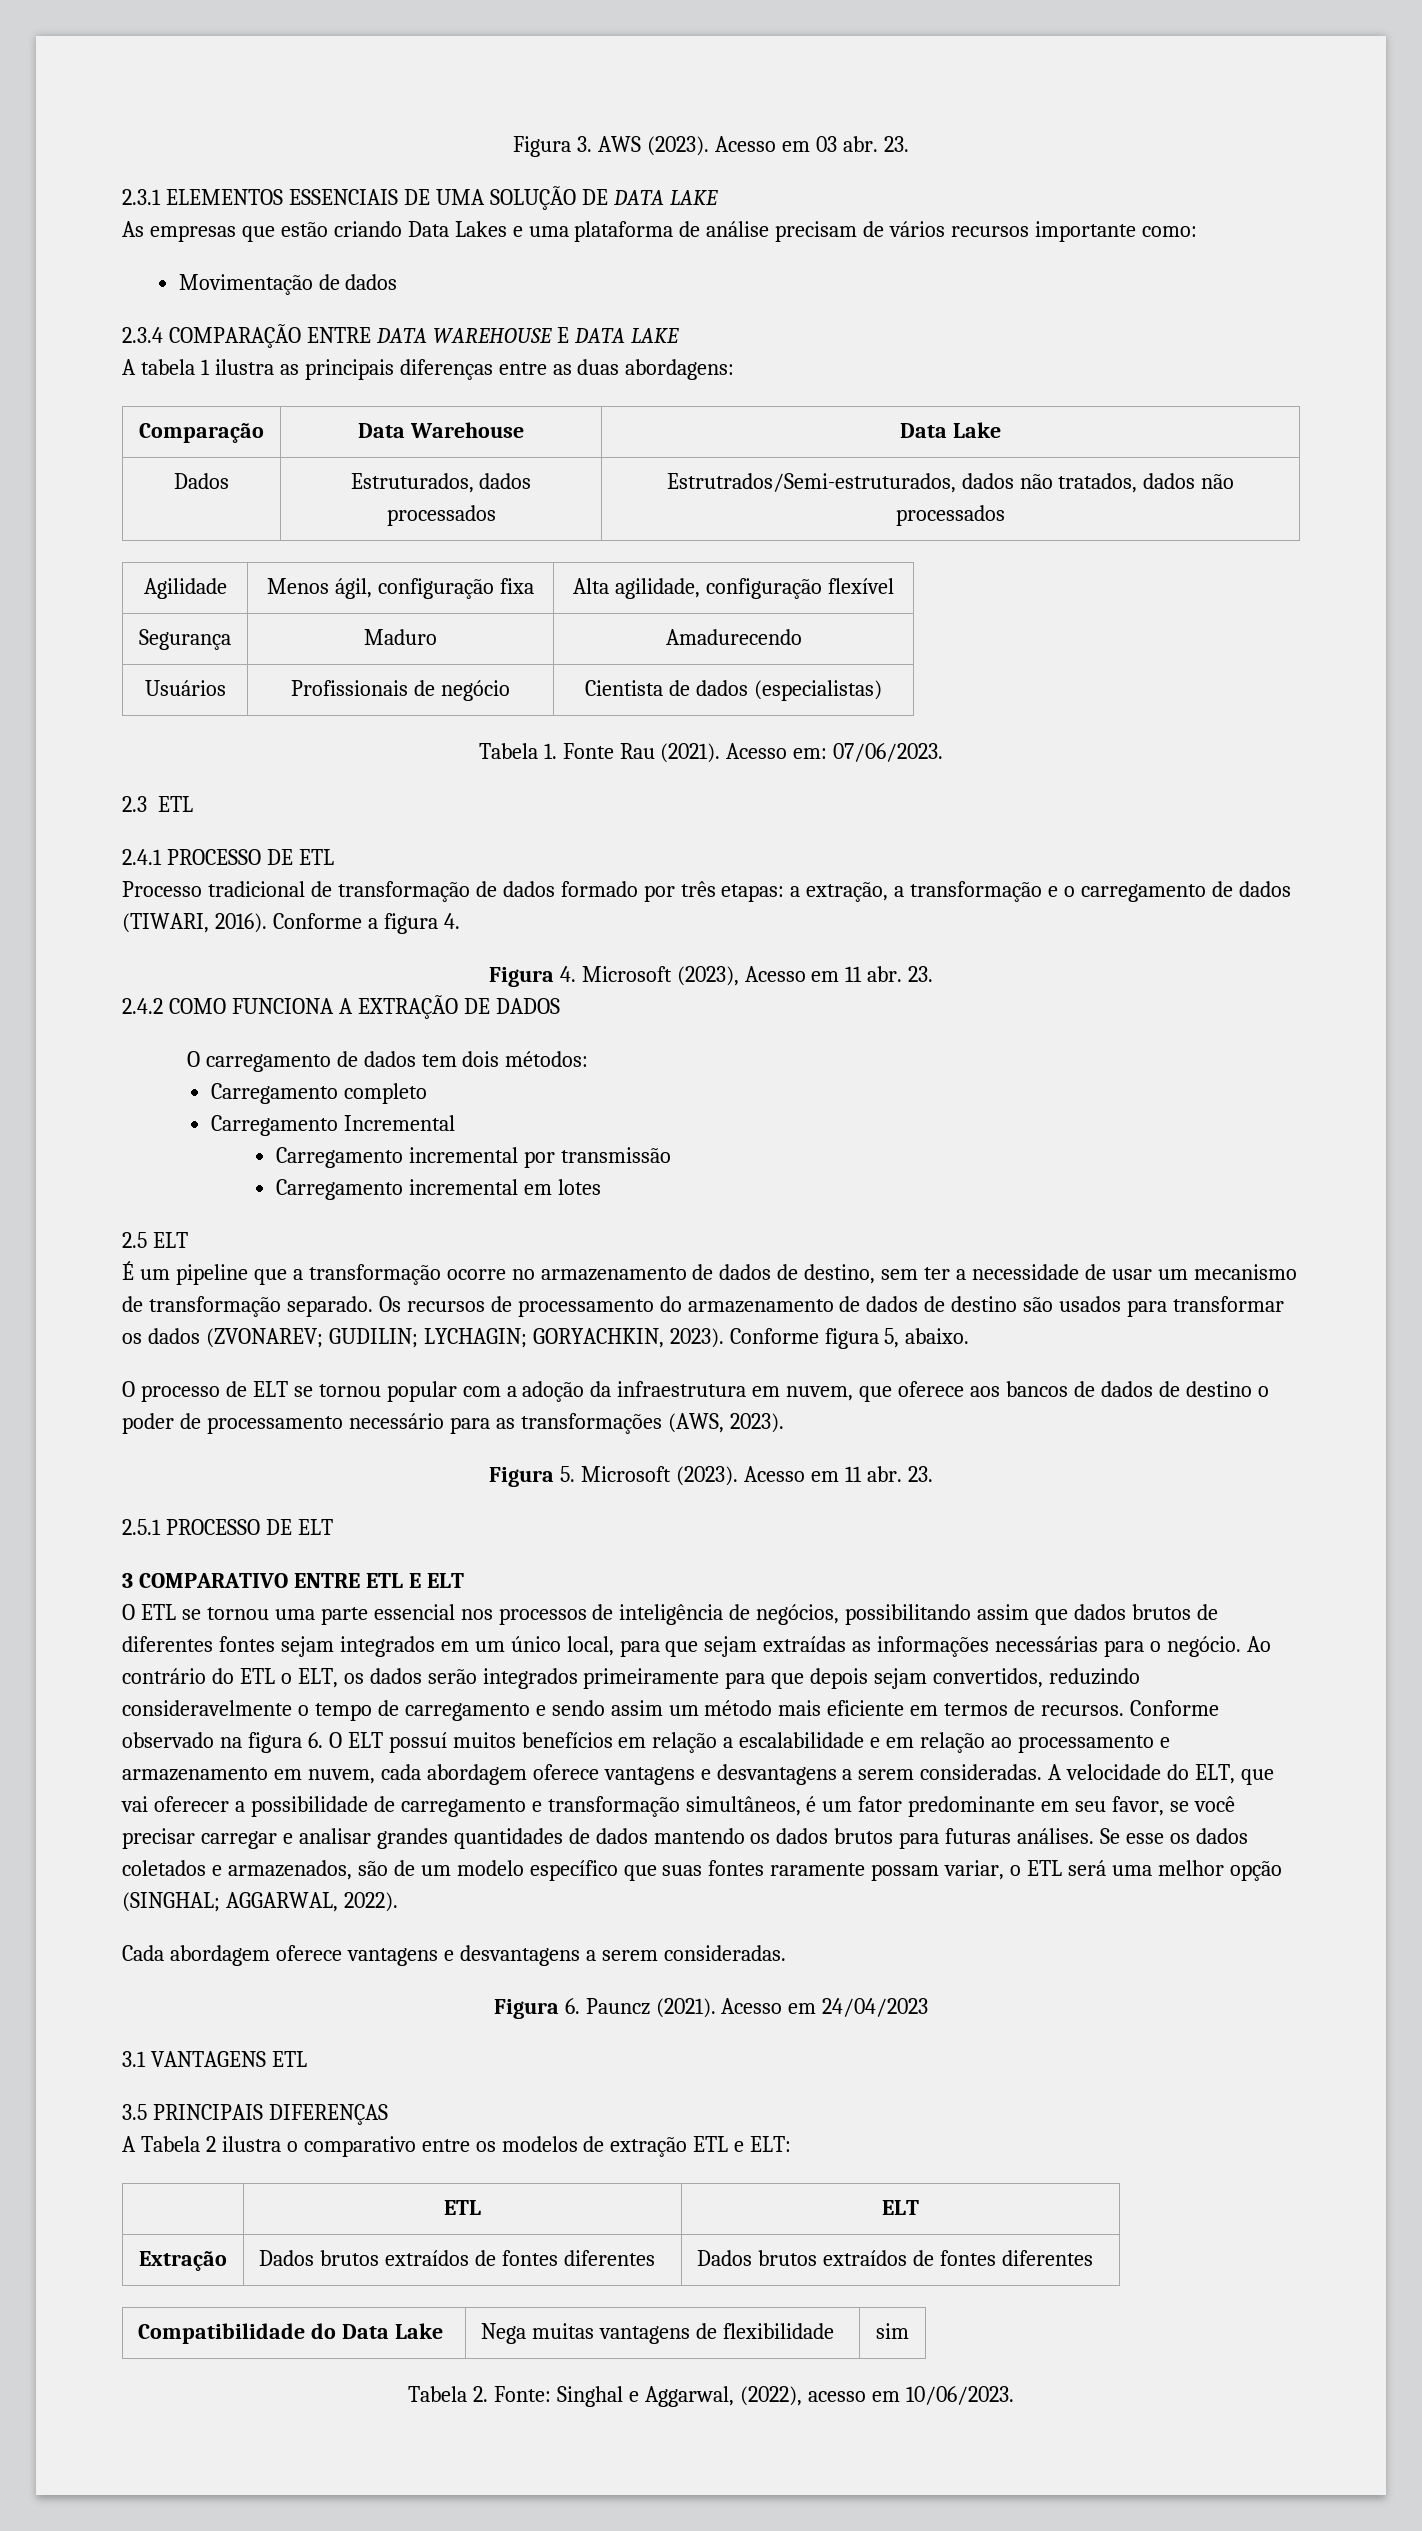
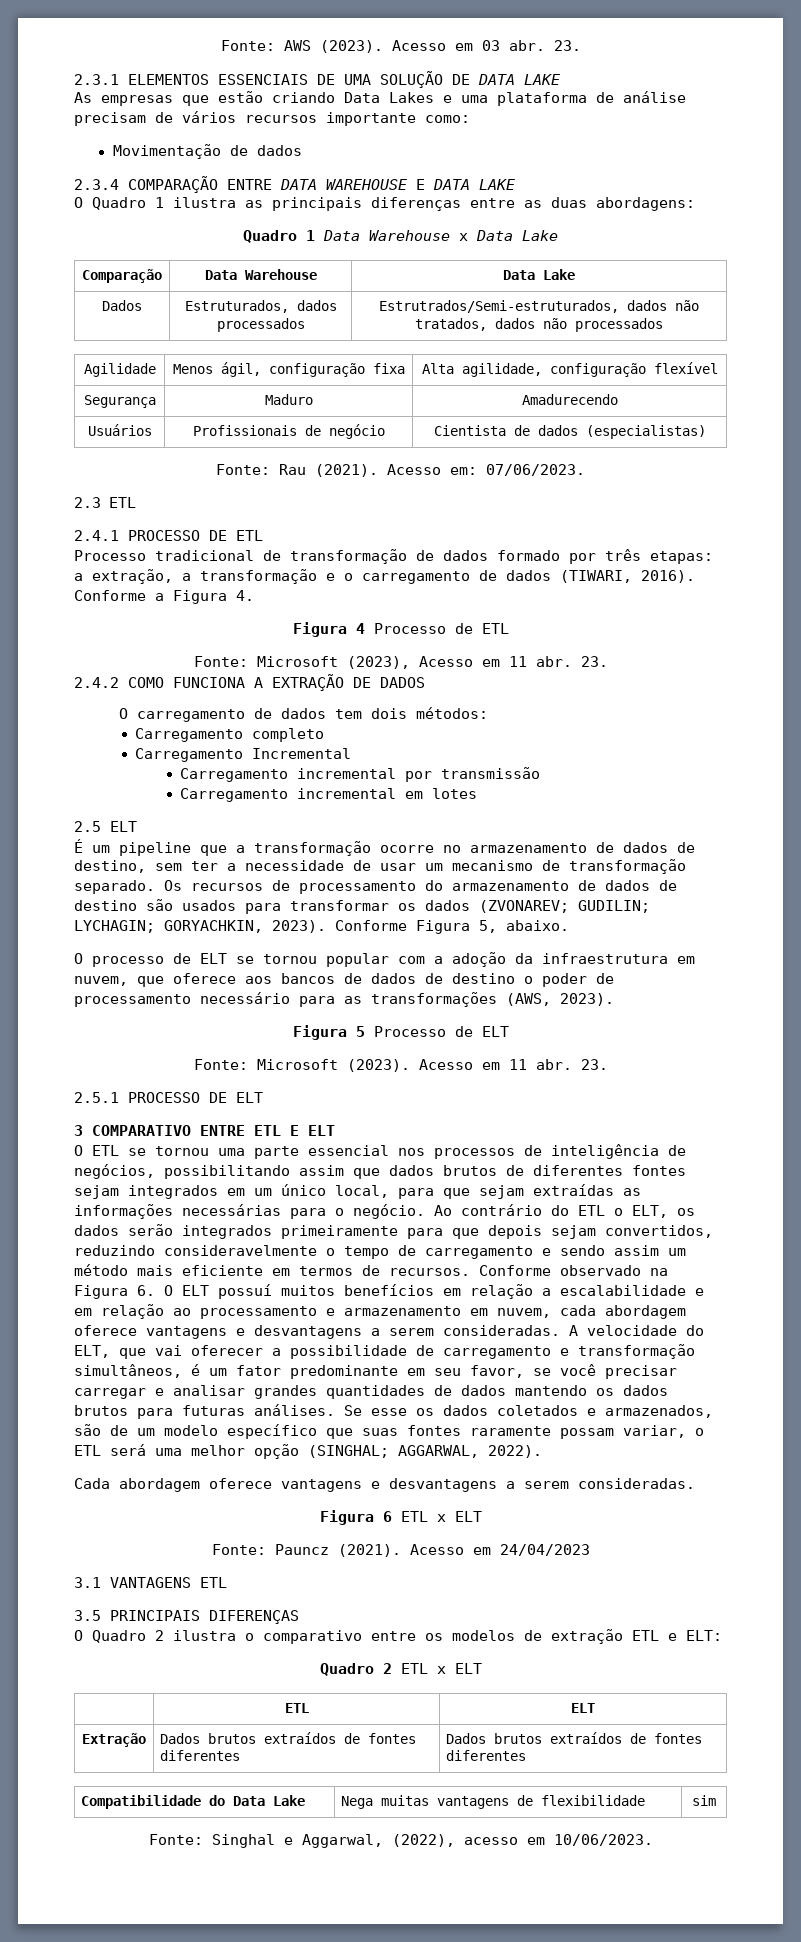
- Figura 3. AWS (2023).
+ Fonte: AWS (2023).
- A tabela 1 ilustra as principais diferenças entre as duas abordagens:
+ O Quadro 1 ilustra as principais diferenças entre as duas abordagens:
+ Quadro 1 Data Warehouse x Data Lake
- Tabela 1. Fonte Rau (2021).
+ Fonte: Rau (2021).
- Conforme a figura 4.
+ Conforme a Figura 4.
- Figura 4. Microsoft (2023), Acesso em 11 abr.
+ Figura 4 Processo de ETL
+ Fonte: Microsoft (2023), Acesso em 11 abr.
- Conforme figura 5, abaixo.
+ Conforme Figura 5, abaixo.
- Figura 5. Microsoft (2023).
+ Figura 5 Processo de ELT
+ Fonte: Microsoft (2023).
- Conforme observado na figura 6. O ELT possuí muitos benefícios em relação a escalabilidade e em relação ao processamento e armazenamento em nuvem, cada abordagem oferece vantagens e desvantagens a serem consideradas.
+ Conforme observado na Figura 6. O ELT possuí muitos benefícios em relação a escalabilidade e em relação ao processamento e armazenamento em nuvem, cada abordagem oferece vantagens e desvantagens a serem consideradas.
- Figura 6. Pauncz (2021).
+ Figura 6 ETL x ELT
+ Fonte: Pauncz (2021).
- A Tabela 2 ilustra o comparativo entre os modelos de extração ETL e ELT:
+ O Quadro 2 ilustra o comparativo entre os modelos de extração ETL e ELT:
+ Quadro 2 ETL x ELT
- Tabela 2. Fonte: Singhal e Aggarwal, (2022), acesso em 10/06/2023.
+ Fonte: Singhal e Aggarwal, (2022), acesso em 10/06/2023.

